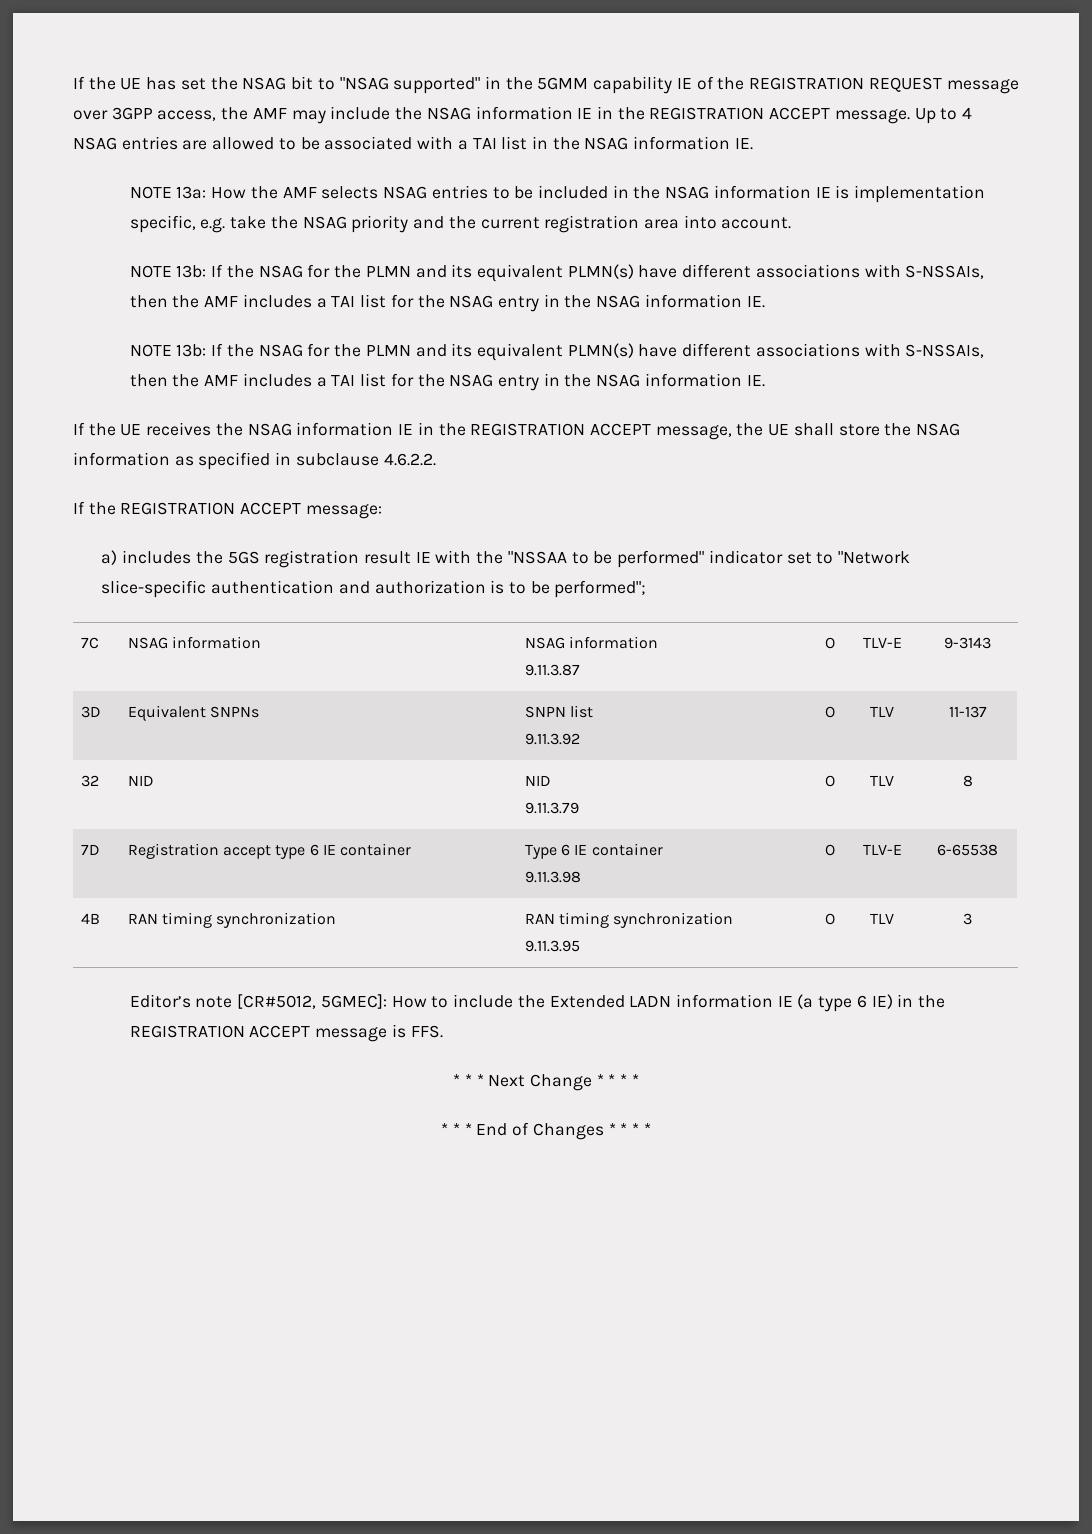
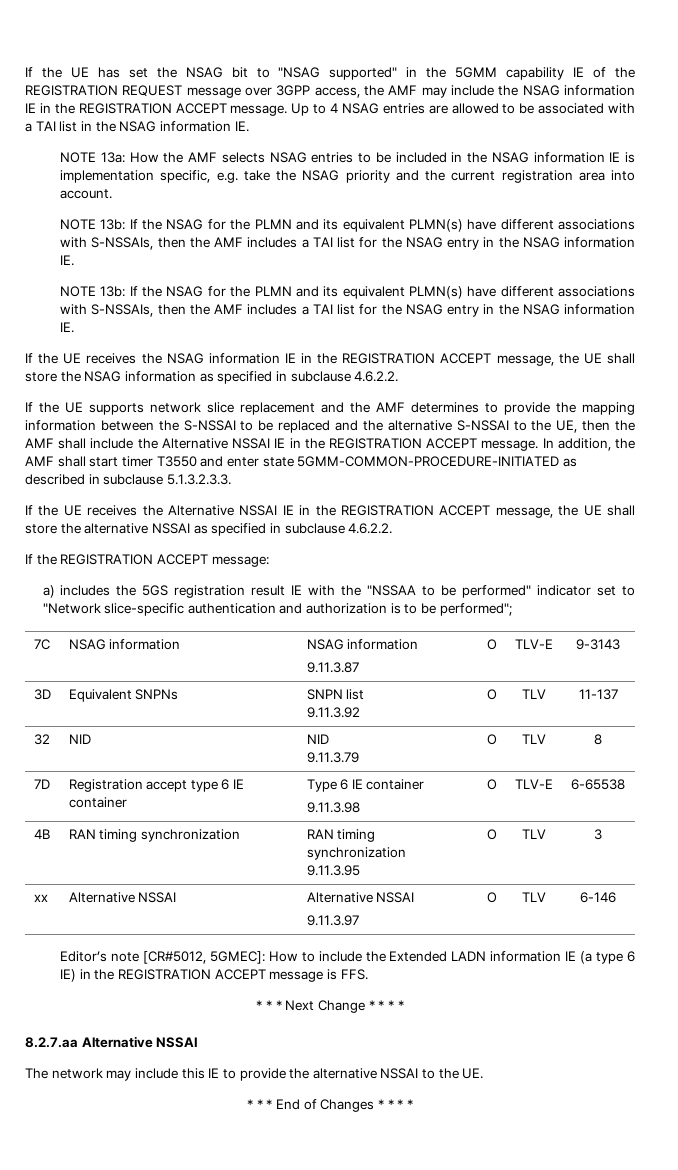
+ If the UE supports network slice replacement and the AMF determines to provide the mapping information between the S-NSSAI to be replaced and the alternative S-NSSAI to the UE, then the AMF shall include the Alternative NSSAI IE in the REGISTRATION ACCEPT message. In addition, the AMF shall start timer T3550 and enter state 5GMM-COMMON-PROCEDURE-INITIATED as described in subclause 5.1.3.2.3.3.
+ If the UE receives the Alternative NSSAI IE in the REGISTRATION ACCEPT message, the UE shall store the alternative NSSAI as specified in subclause 4.6.2.2.
+ xx | Alternative NSSAI | Alternative NSSAI
+ 9.11.3.97 | O | TLV | 6-146
+ 8.2.7.aa Alternative NSSAI
+ The network may include this IE to provide the alternative NSSAI to the UE.

